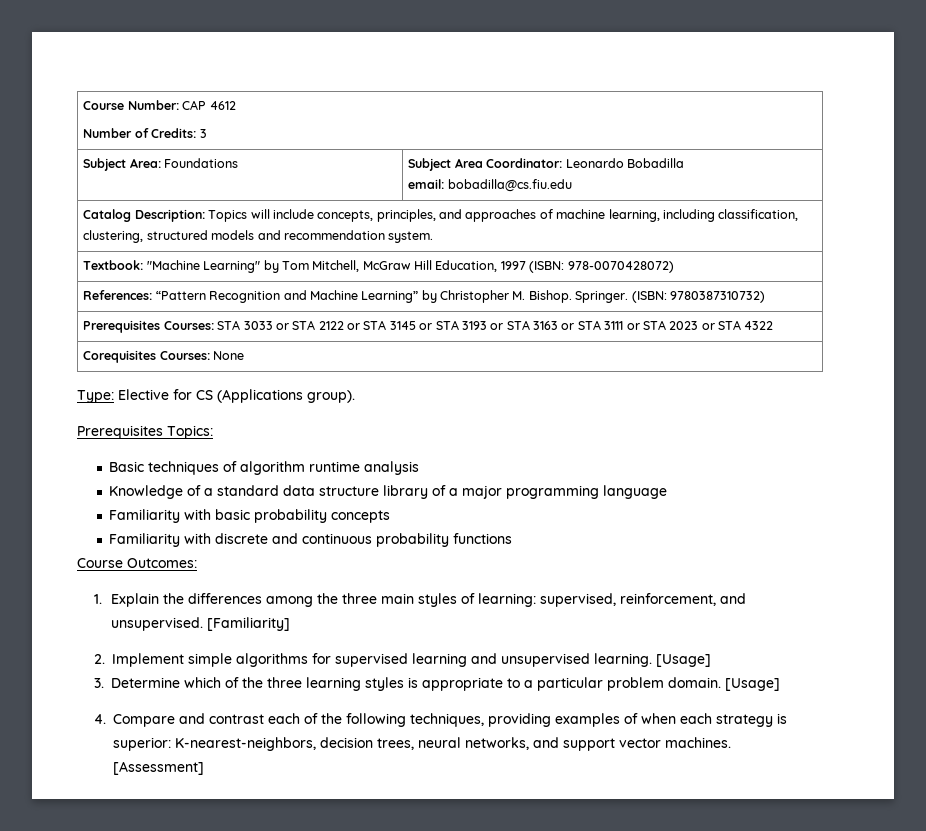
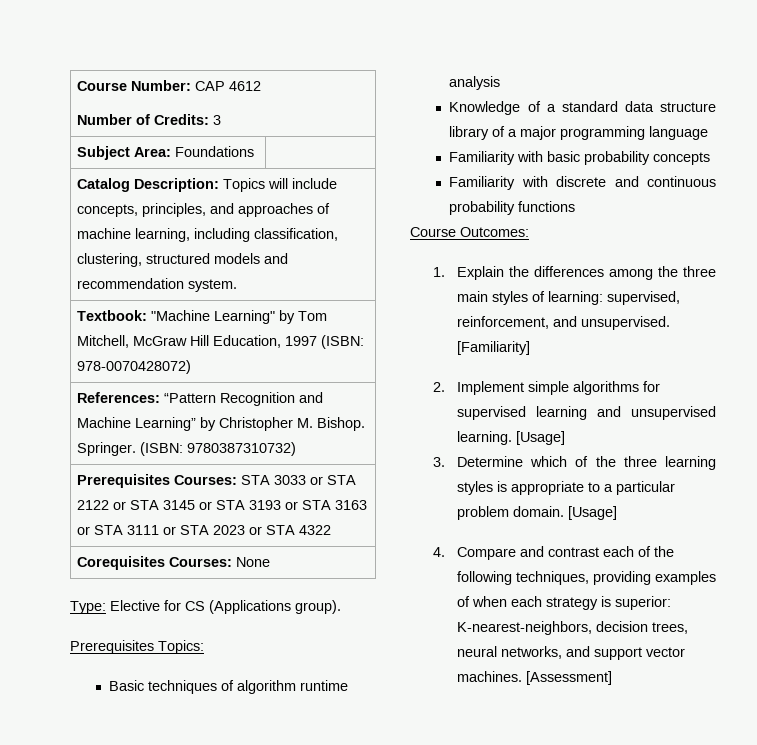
- Subject Area: Foundations | Subject Area Coordinator: Leonardo Bobadilla
- email: bobadilla@cs.fiu.edu
+ Subject Area: Foundations |

